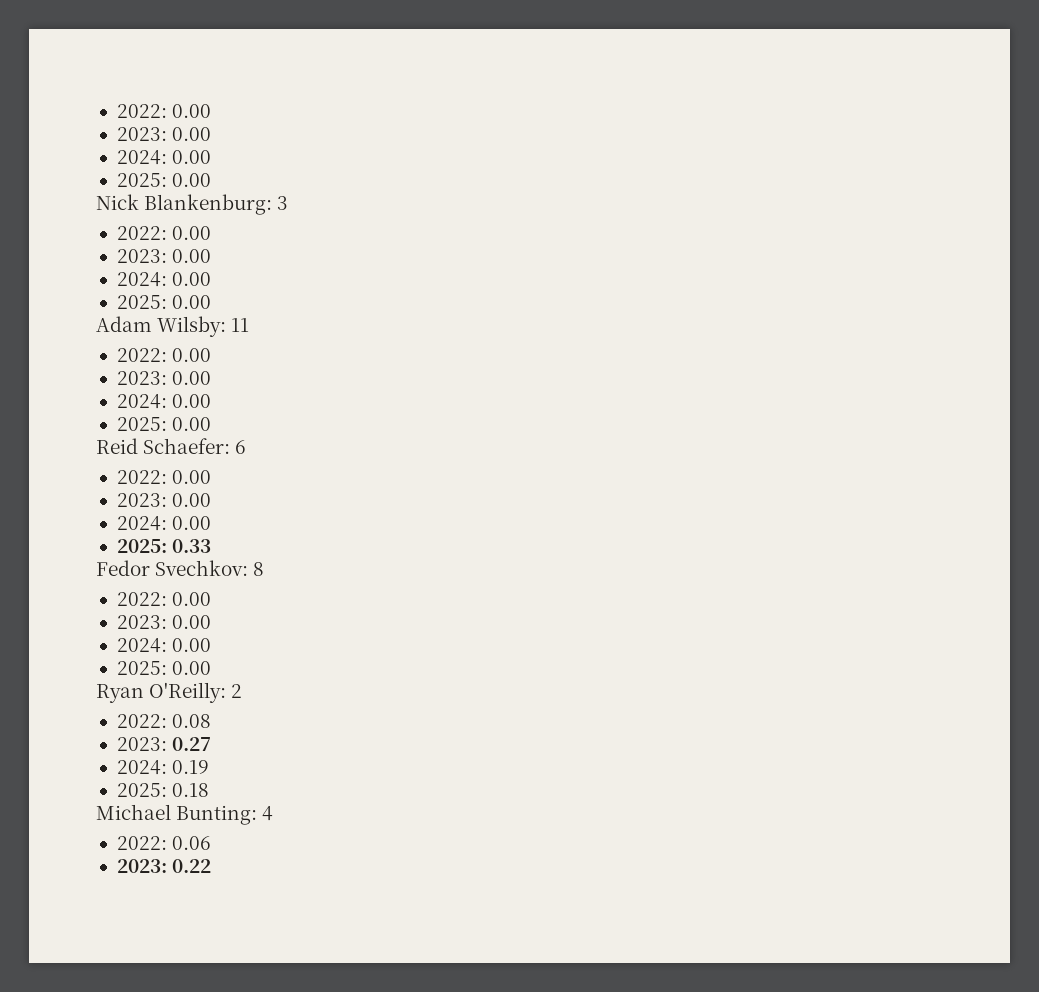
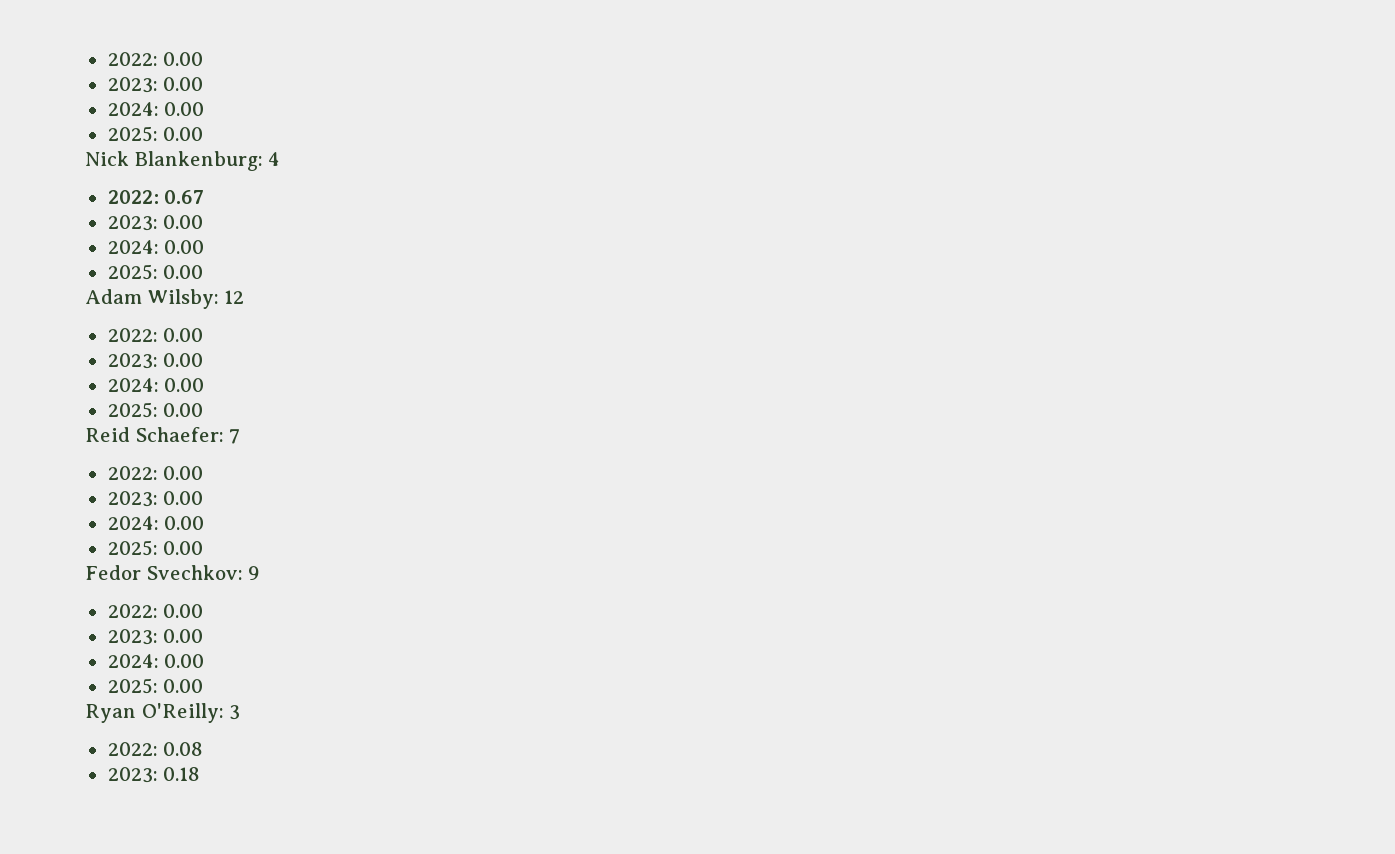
- Nick Blankenburg: 3
- 2022: 0.00
+ Nick Blankenburg: 4
+ 2022: 0.67
- Adam Wilsby: 11
+ Adam Wilsby: 12
- Reid Schaefer: 6
+ Reid Schaefer: 7
  2022: 0.00
  2023: 0.00
  2024: 0.00
- 2025: 0.33
+ 2025: 0.00
- Fedor Svechkov: 8
+ Fedor Svechkov: 9
- Ryan O'Reilly: 2
+ Ryan O'Reilly: 3
- 2023: 0.27
- 2024: 0.19
- 2025: 0.18
- Michael Bunting: 4
- 2022: 0.06
- 2023: 0.22
+ 2023: 0.18

